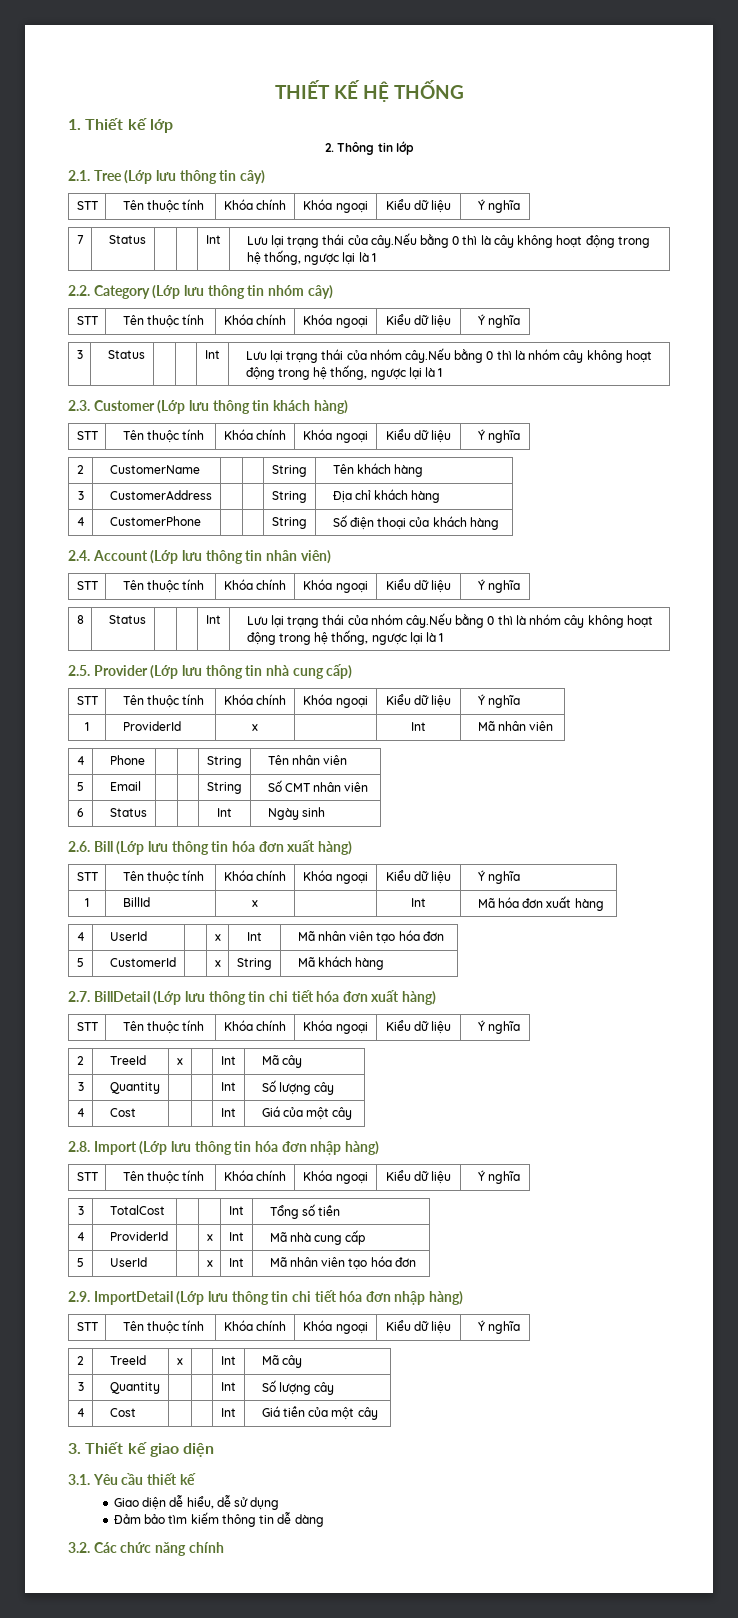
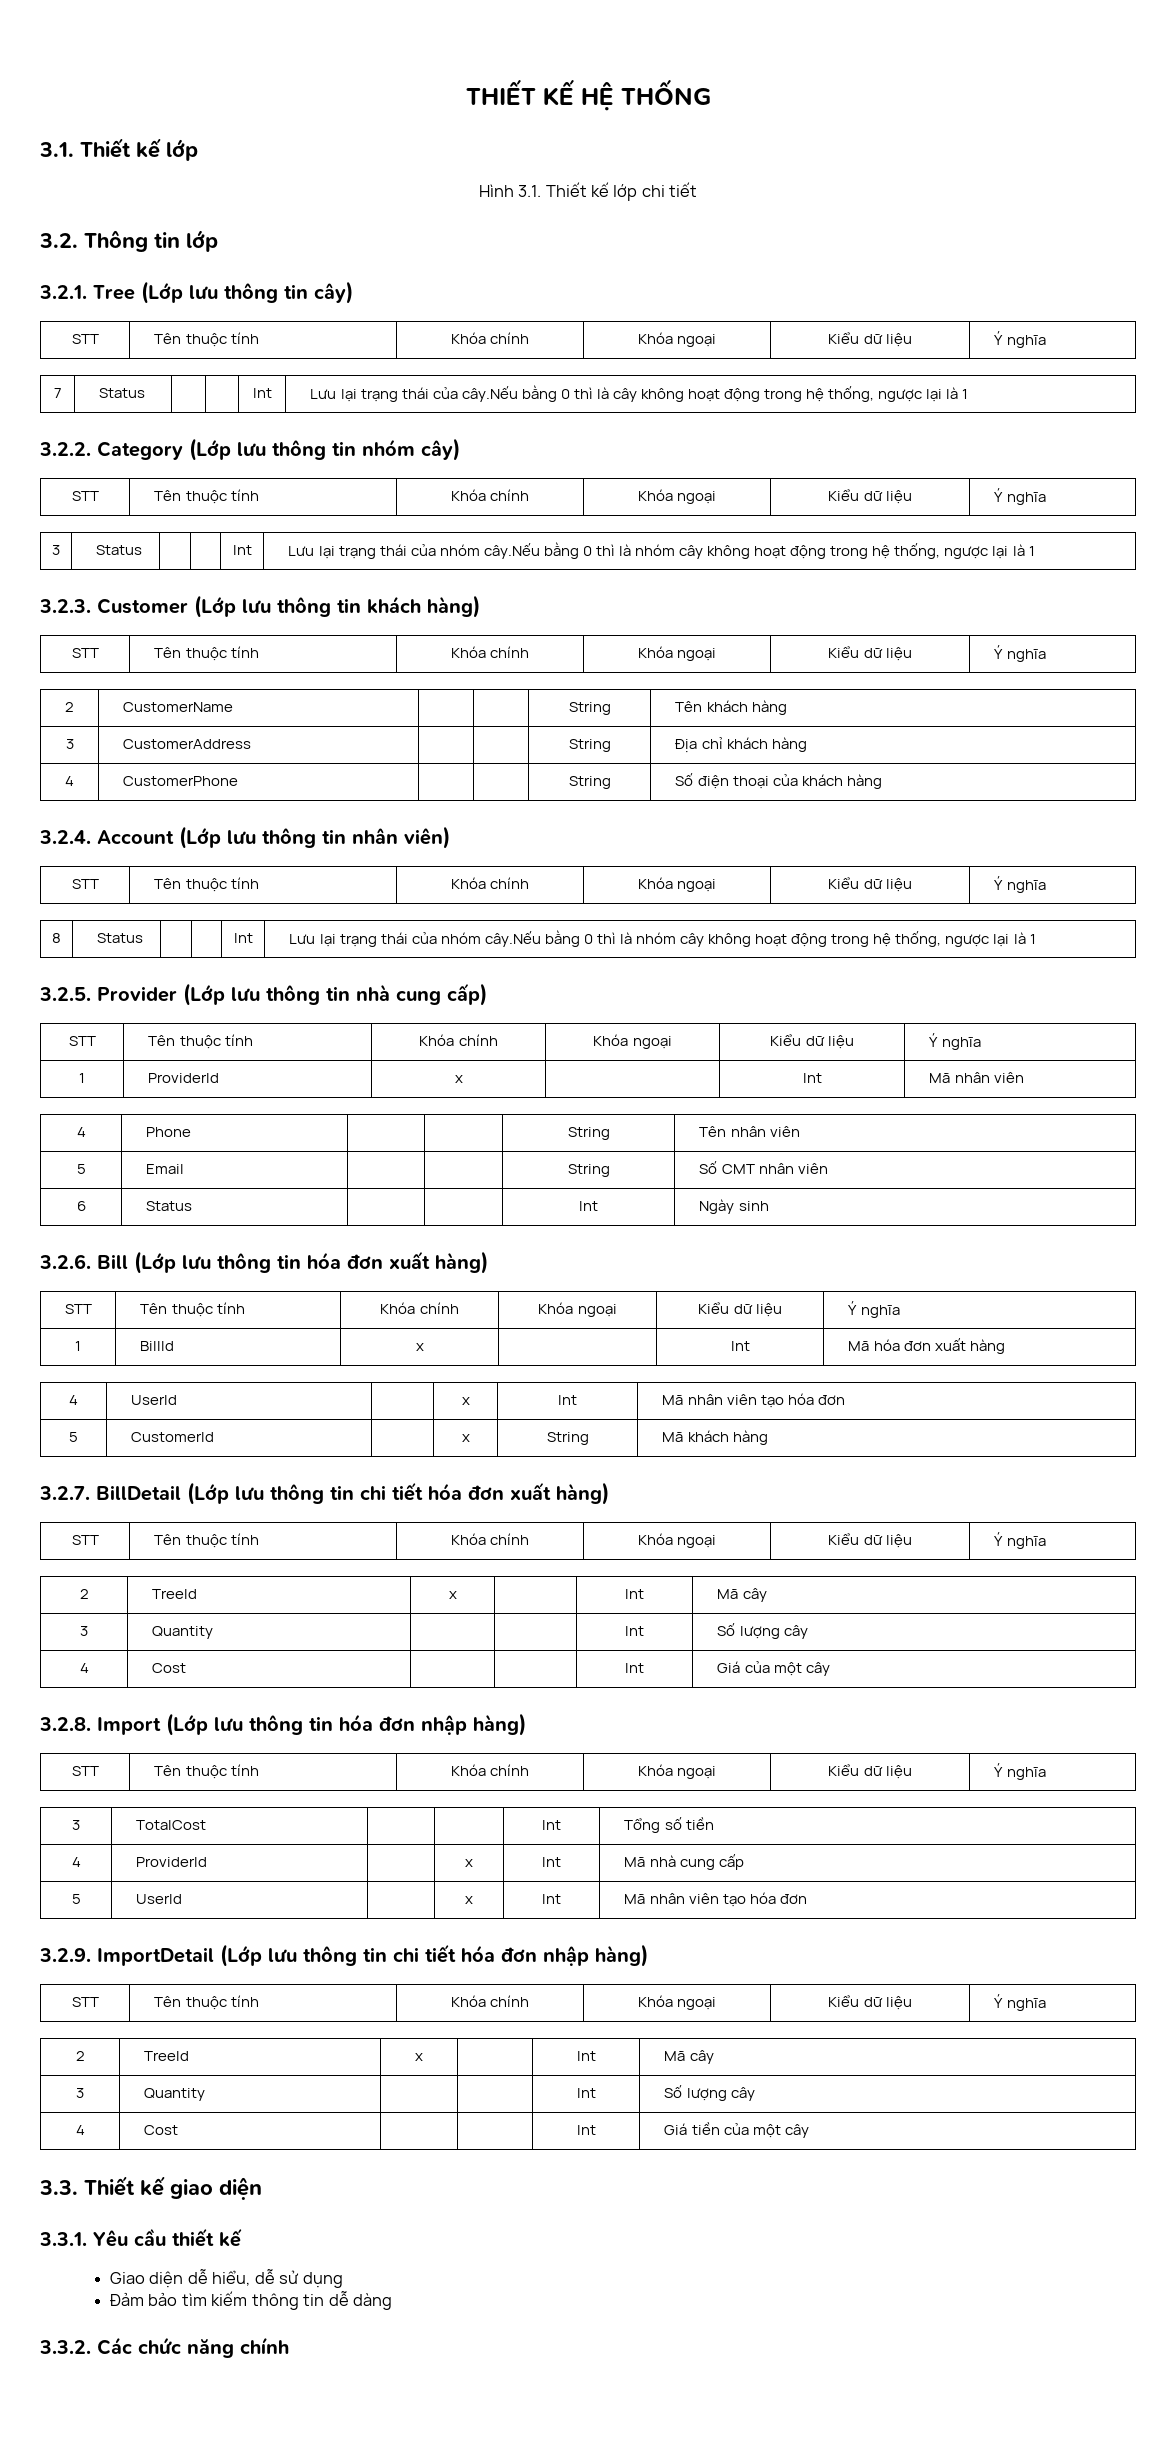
  THIẾT KẾ HỆ THỐNG
- 1. Thiết kế lớp
+ 3.1. Thiết kế lớp
- 2. Thông tin lớp
+ Hình 3.1. Thiết kế lớp chi tiết
+ 3.2. Thông tin lớp
- 2.1. Tree (Lớp lưu thông tin cây)
+ 3.2.1. Tree (Lớp lưu thông tin cây)
- 2.2. Category (Lớp lưu thông tin nhóm cây)
+ 3.2.2. Category (Lớp lưu thông tin nhóm cây)
- 2.3. Customer (Lớp lưu thông tin khách hàng)
+ 3.2.3. Customer (Lớp lưu thông tin khách hàng)
- 2.4. Account (Lớp lưu thông tin nhân viên)
+ 3.2.4. Account (Lớp lưu thông tin nhân viên)
- 2.5. Provider (Lớp lưu thông tin nhà cung cấp)
+ 3.2.5. Provider (Lớp lưu thông tin nhà cung cấp)
- 2.6. Bill (Lớp lưu thông tin hóa đơn xuất hàng)
+ 3.2.6. Bill (Lớp lưu thông tin hóa đơn xuất hàng)
- 2.7. BillDetail (Lớp lưu thông tin chi tiết hóa đơn xuất hàng)
+ 3.2.7. BillDetail (Lớp lưu thông tin chi tiết hóa đơn xuất hàng)
- 2.8. Import (Lớp lưu thông tin hóa đơn nhập hàng)
+ 3.2.8. Import (Lớp lưu thông tin hóa đơn nhập hàng)
- 2.9. ImportDetail (Lớp lưu thông tin chi tiết hóa đơn nhập hàng)
+ 3.2.9. ImportDetail (Lớp lưu thông tin chi tiết hóa đơn nhập hàng)
- 3. Thiết kế giao diện
+ 3.3. Thiết kế giao diện
- 3.1. Yêu cầu thiết kế
+ 3.3.1. Yêu cầu thiết kế
- 3.2. Các chức năng chính
+ 3.3.2. Các chức năng chính

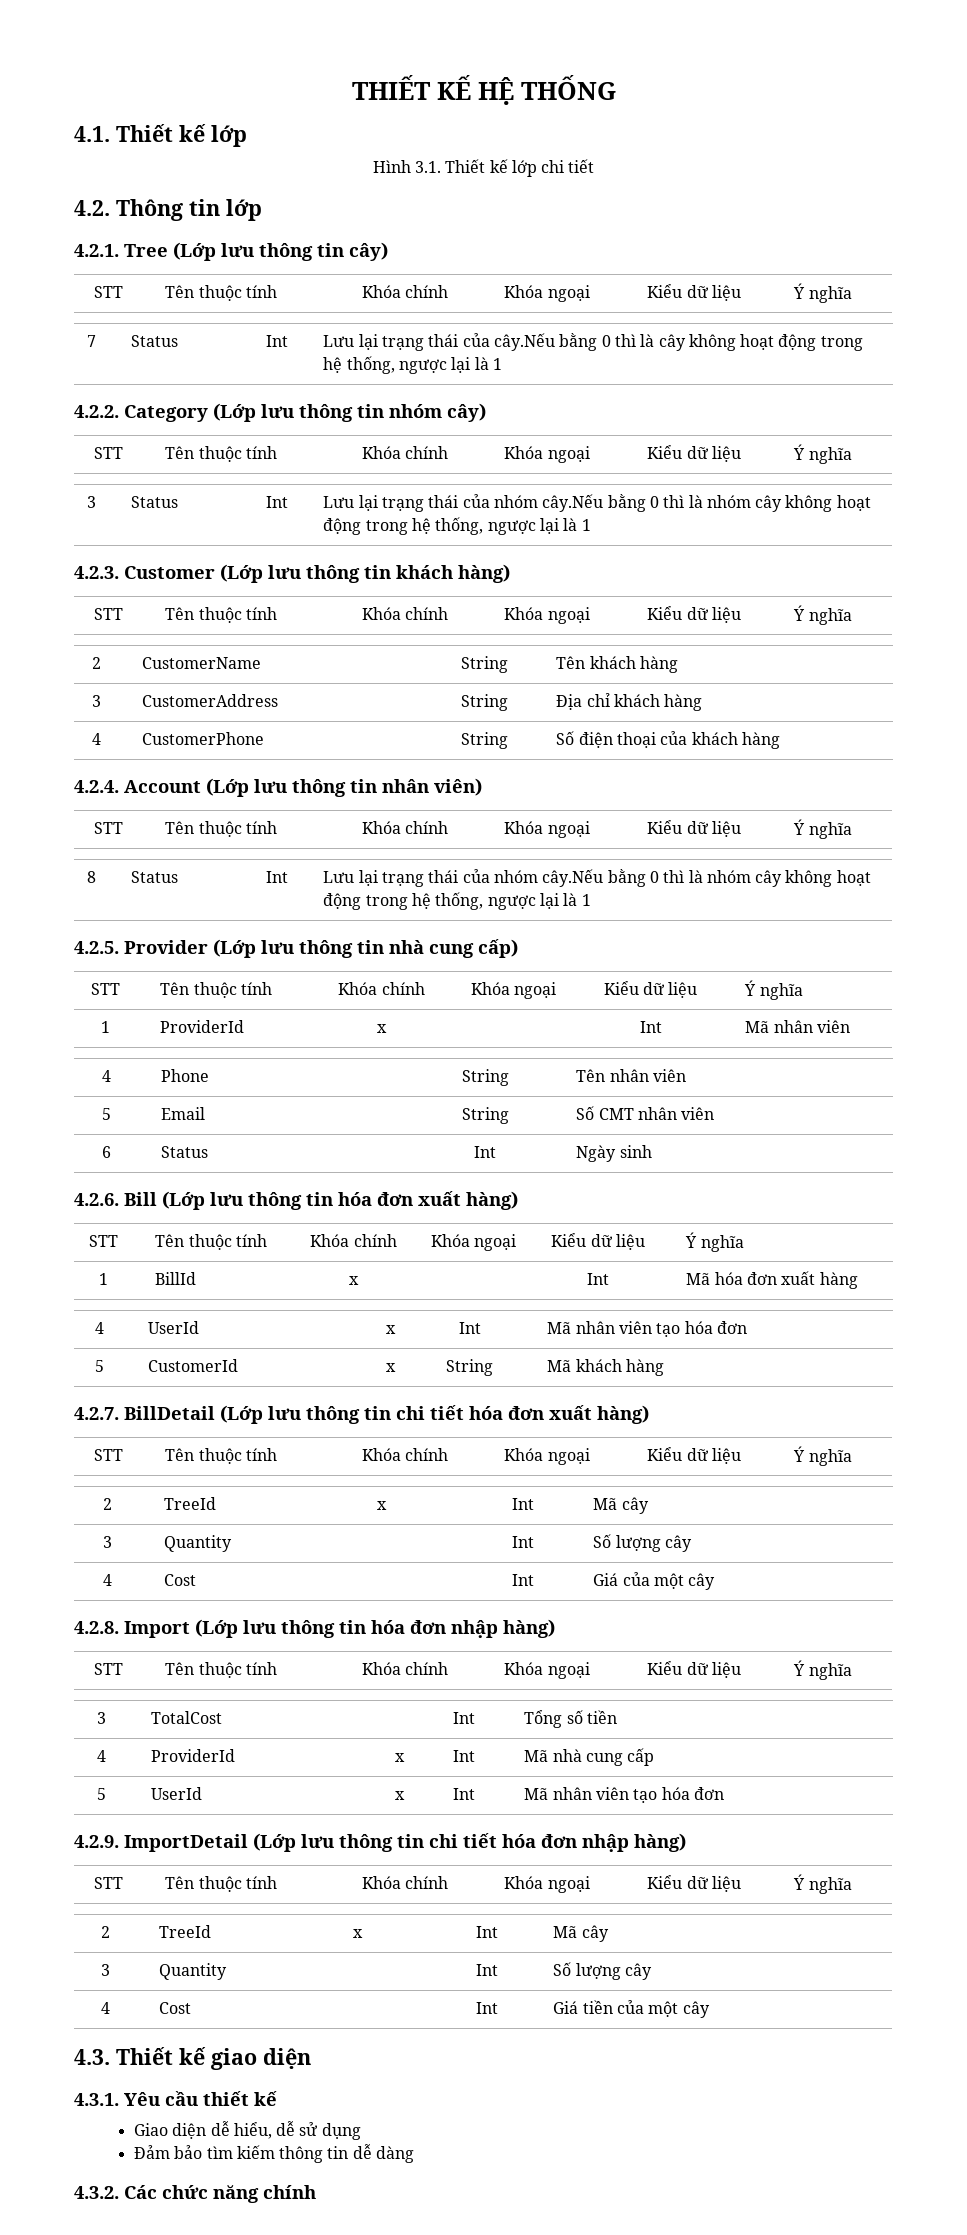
  THIẾT KẾ HỆ THỐNG
- 3.1. Thiết kế lớp
+ 4.1. Thiết kế lớp
- 3.2. Thông tin lớp
+ 4.2. Thông tin lớp
- 3.2.1. Tree (Lớp lưu thông tin cây)
+ 4.2.1. Tree (Lớp lưu thông tin cây)
- 3.2.2. Category (Lớp lưu thông tin nhóm cây)
+ 4.2.2. Category (Lớp lưu thông tin nhóm cây)
- 3.2.3. Customer (Lớp lưu thông tin khách hàng)
+ 4.2.3. Customer (Lớp lưu thông tin khách hàng)
- 3.2.4. Account (Lớp lưu thông tin nhân viên)
+ 4.2.4. Account (Lớp lưu thông tin nhân viên)
- 3.2.5. Provider (Lớp lưu thông tin nhà cung cấp)
+ 4.2.5. Provider (Lớp lưu thông tin nhà cung cấp)
- 3.2.6. Bill (Lớp lưu thông tin hóa đơn xuất hàng)
+ 4.2.6. Bill (Lớp lưu thông tin hóa đơn xuất hàng)
- 3.2.7. BillDetail (Lớp lưu thông tin chi tiết hóa đơn xuất hàng)
+ 4.2.7. BillDetail (Lớp lưu thông tin chi tiết hóa đơn xuất hàng)
- 3.2.8. Import (Lớp lưu thông tin hóa đơn nhập hàng)
+ 4.2.8. Import (Lớp lưu thông tin hóa đơn nhập hàng)
- 3.2.9. ImportDetail (Lớp lưu thông tin chi tiết hóa đơn nhập hàng)
+ 4.2.9. ImportDetail (Lớp lưu thông tin chi tiết hóa đơn nhập hàng)
- 3.3. Thiết kế giao diện
+ 4.3. Thiết kế giao diện
- 3.3.1. Yêu cầu thiết kế
+ 4.3.1. Yêu cầu thiết kế
- 3.3.2. Các chức năng chính
+ 4.3.2. Các chức năng chính

